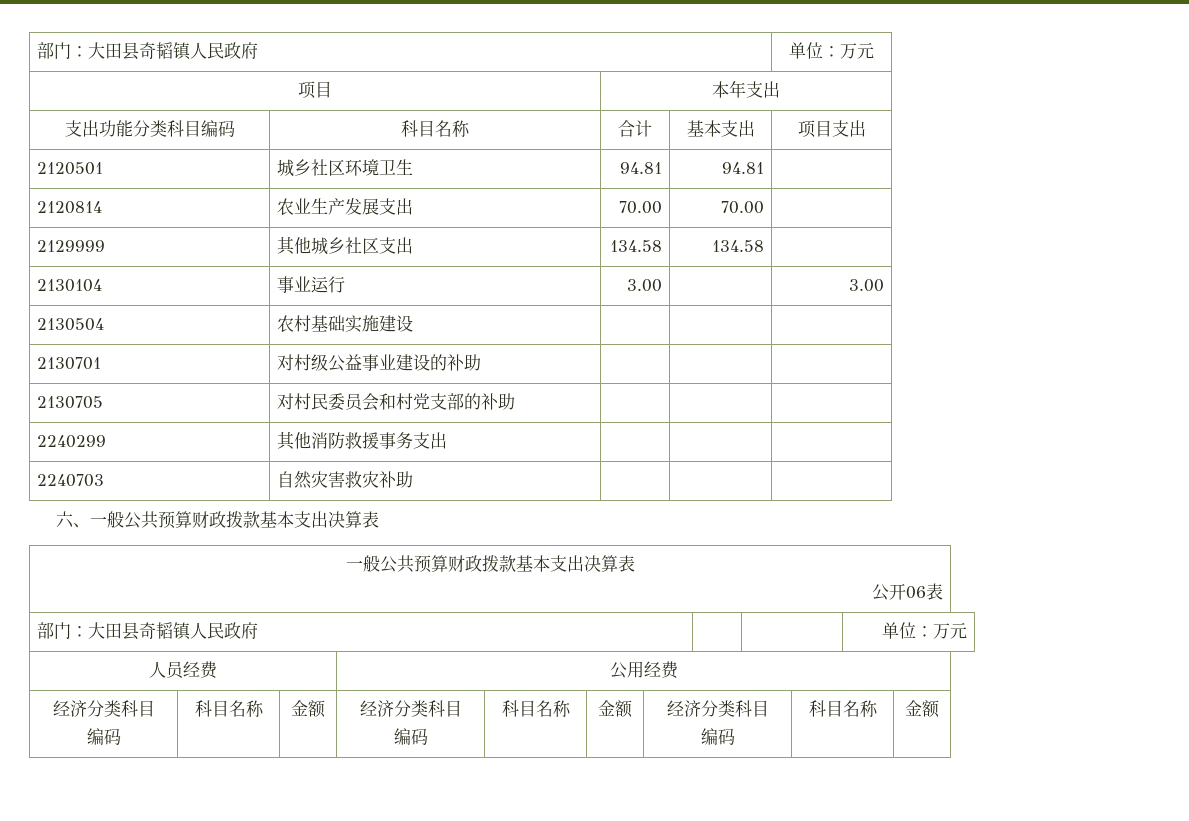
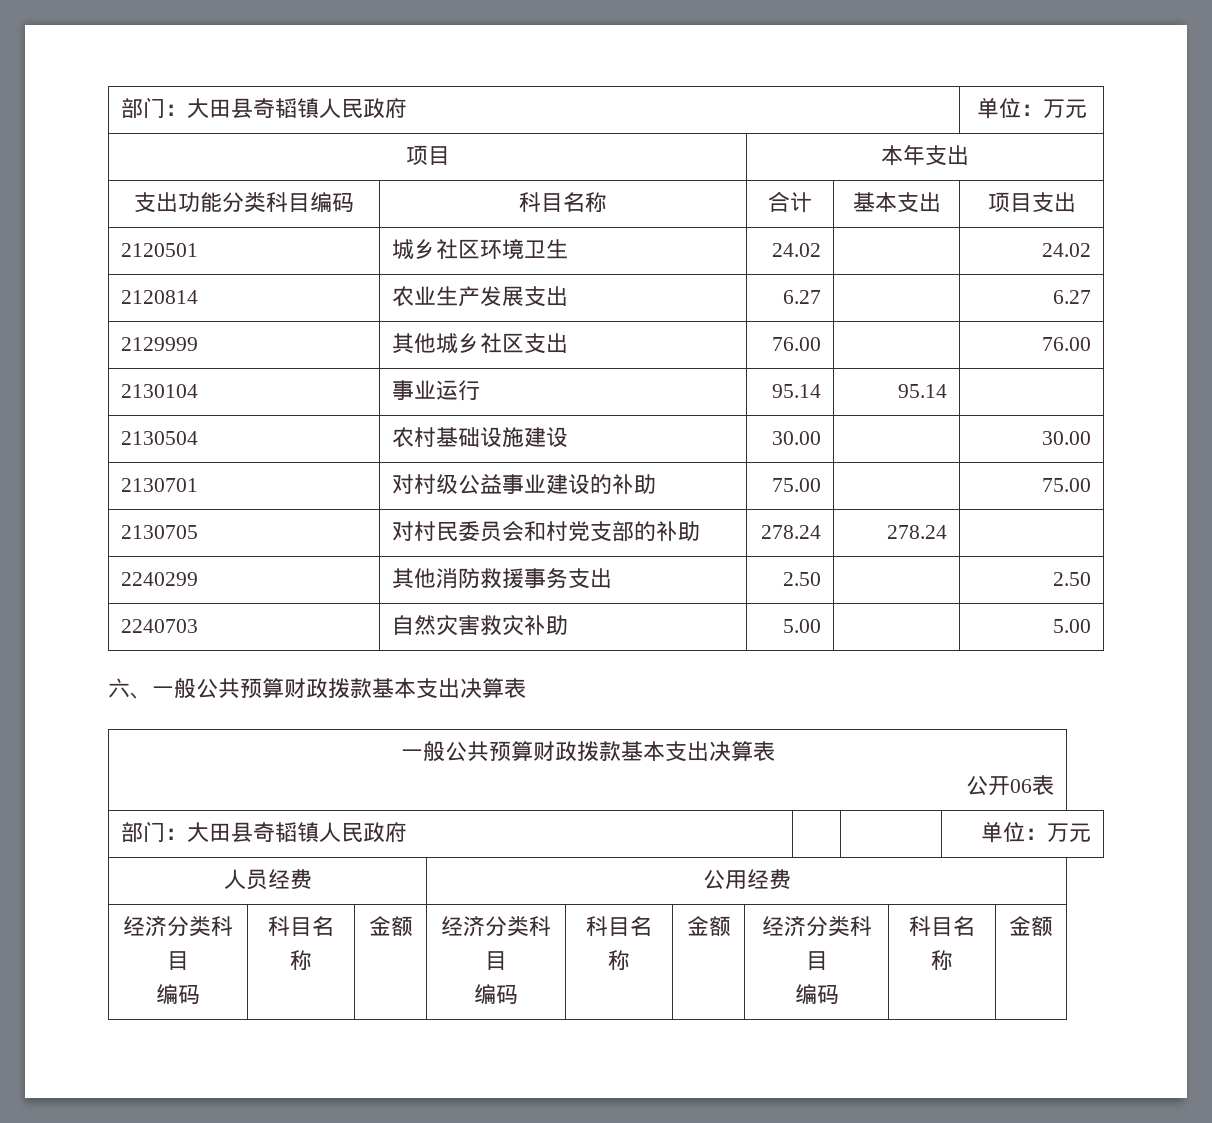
- 2120501 | 城乡社区环境卫生 | 94.81 | 94.81 |
+ 2120501 | 城乡社区环境卫生 | 24.02 | | 24.02
- 2120814 | 农业生产发展支出 | 70.00 | 70.00 |
+ 2120814 | 农业生产发展支出 | 6.27 | | 6.27
- 2129999 | 其他城乡社区支出 | 134.58 | 134.58 |
+ 2129999 | 其他城乡社区支出 | 76.00 | | 76.00
- 2130104 | 事业运行 | 3.00 | | 3.00
+ 2130104 | 事业运行 | 95.14 | 95.14 |
- 2130504 | 农村基础实施建设 | | |
+ 2130504 | 农村基础设施建设 | 30.00 | | 30.00
- 2130701 | 对村级公益事业建设的补助 | | |
+ 2130701 | 对村级公益事业建设的补助 | 75.00 | | 75.00
- 2130705 | 对村民委员会和村党支部的补助 | | |
+ 2130705 | 对村民委员会和村党支部的补助 | 278.24 | 278.24 |
- 2240299 | 其他消防救援事务支出 | | |
+ 2240299 | 其他消防救援事务支出 | 2.50 | | 2.50
- 2240703 | 自然灾害救灾补助 | | |
+ 2240703 | 自然灾害救灾补助 | 5.00 | | 5.00

